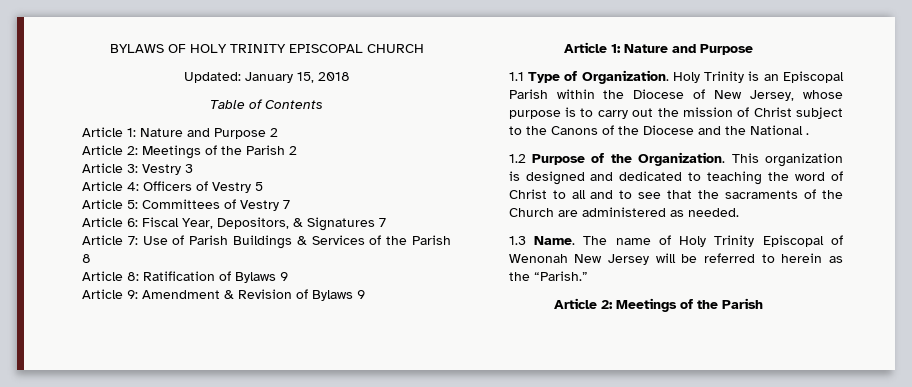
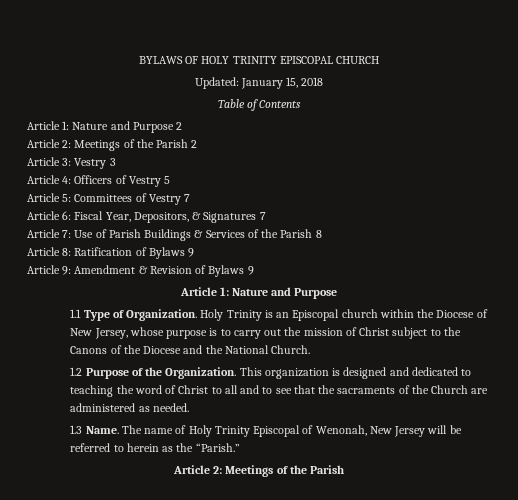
- Holy Trinity is an Episcopal Parish within the Diocese of New Jersey, whose purpose is to carry out the mission of Christ subject to the Canons of the Diocese and the National .
+ Holy Trinity is an Episcopal church within the Diocese of New Jersey, whose purpose is to carry out the mission of Christ subject to the Canons of the Diocese and the National Church.
- The name of Holy Trinity Episcopal of Wenonah New Jersey will be referred to herein as the “Parish.”
+ The name of Holy Trinity Episcopal of Wenonah, New Jersey will be referred to herein as the “Parish.”

